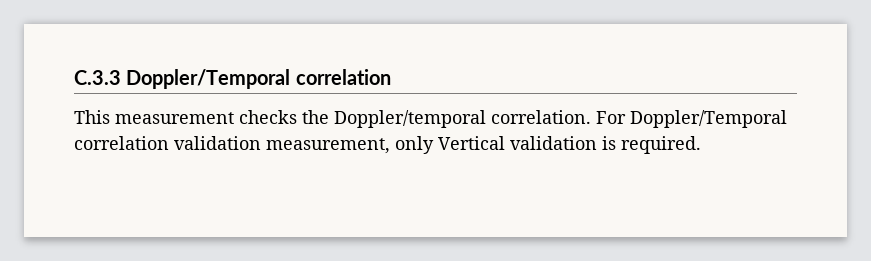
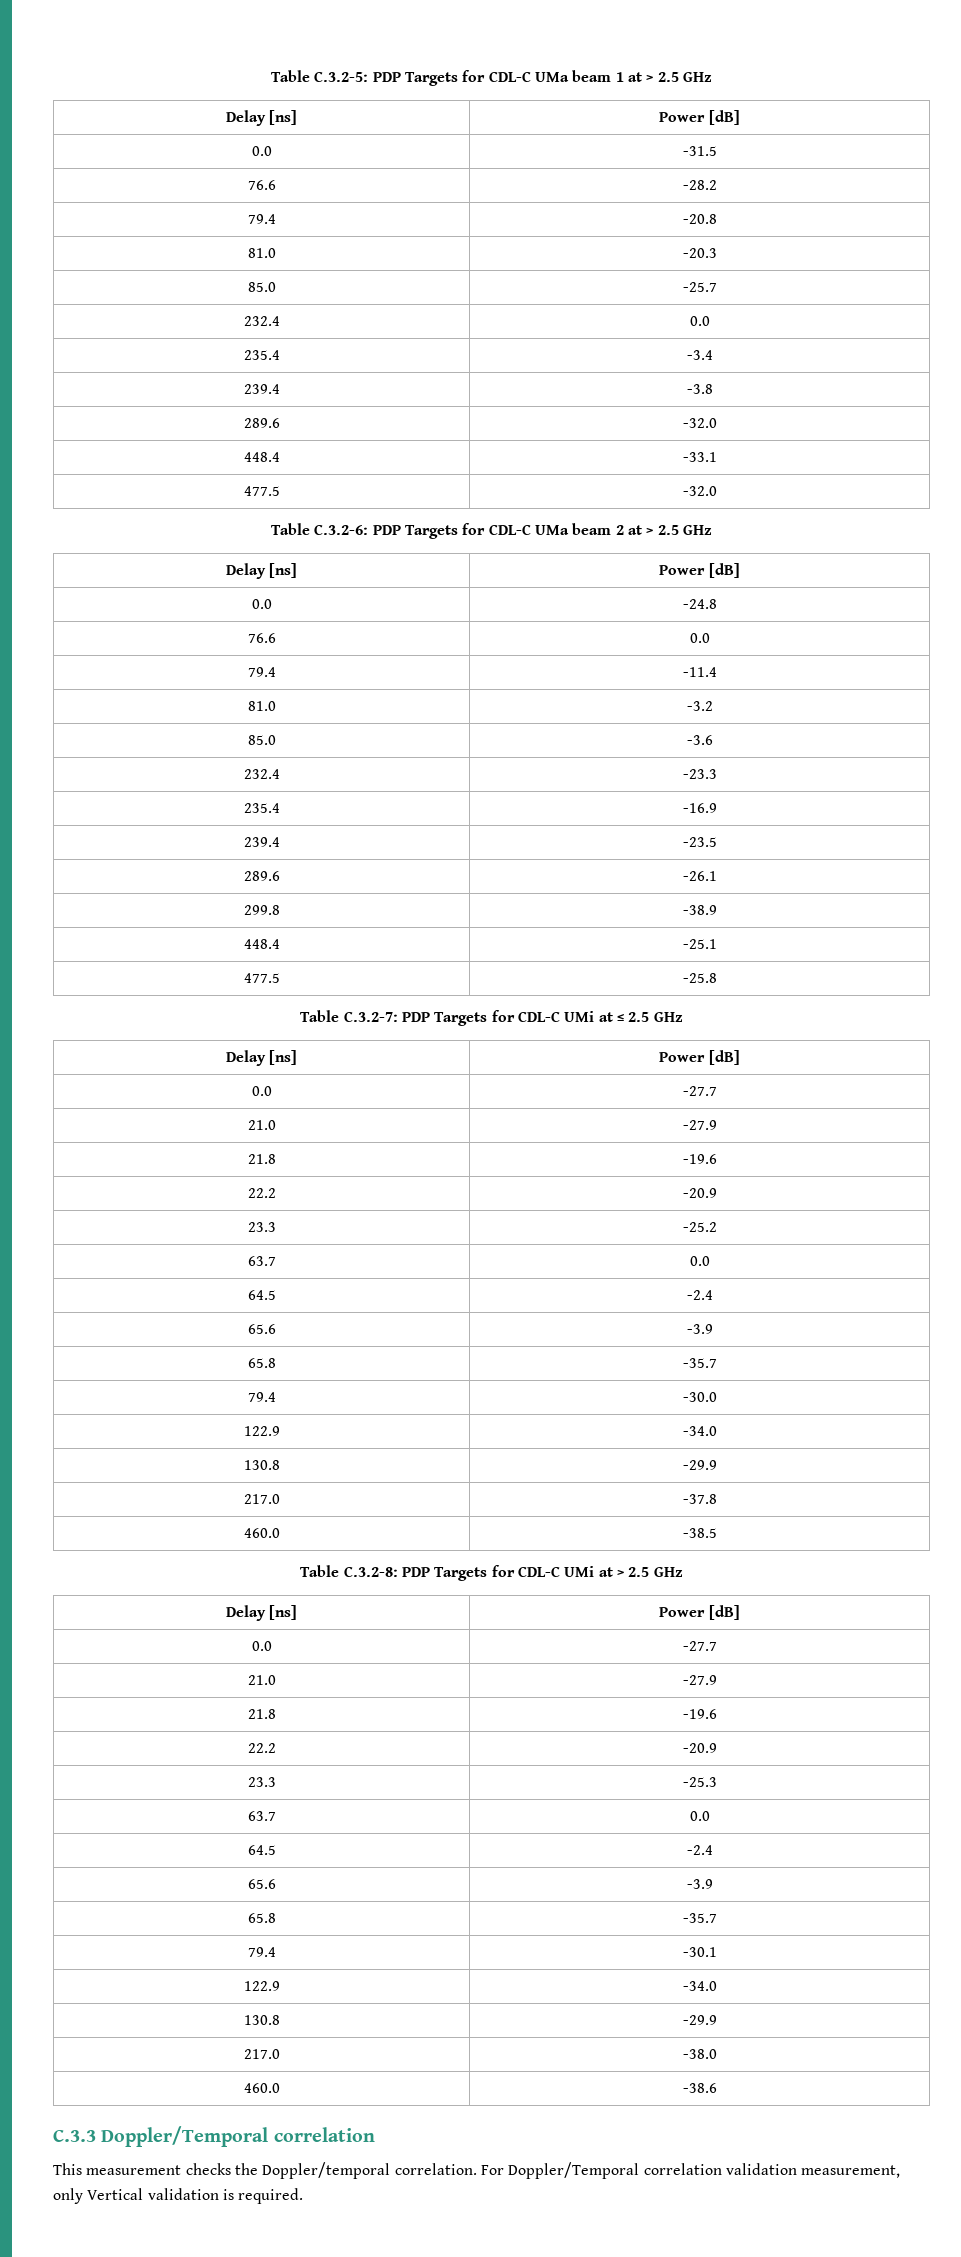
+ Table C.3.2-5: PDP Targets for CDL-C UMa beam 1 at > 2.5 GHz
+ Delay [ns] | Power [dB]
+ 0.0 | -31.5
+ 76.6 | -28.2
+ 79.4 | -20.8
+ 81.0 | -20.3
+ 85.0 | -25.7
+ 232.4 | 0.0
+ 235.4 | -3.4
+ 239.4 | -3.8
+ 289.6 | -32.0
+ 448.4 | -33.1
+ 477.5 | -32.0
+ Table C.3.2-6: PDP Targets for CDL-C UMa beam 2 at > 2.5 GHz
+ Delay [ns] | Power [dB]
+ 0.0 | -24.8
+ 76.6 | 0.0
+ 79.4 | -11.4
+ 81.0 | -3.2
+ 85.0 | -3.6
+ 232.4 | -23.3
+ 235.4 | -16.9
+ 239.4 | -23.5
+ 289.6 | -26.1
+ 299.8 | -38.9
+ 448.4 | -25.1
+ 477.5 | -25.8
+ Table C.3.2-7: PDP Targets for CDL-C UMi at ≤ 2.5 GHz
+ Delay [ns] | Power [dB]
+ 0.0 | -27.7
+ 21.0 | -27.9
+ 21.8 | -19.6
+ 22.2 | -20.9
+ 23.3 | -25.2
+ 63.7 | 0.0
+ 64.5 | -2.4
+ 65.6 | -3.9
+ 65.8 | -35.7
+ 79.4 | -30.0
+ 122.9 | -34.0
+ 130.8 | -29.9
+ 217.0 | -37.8
+ 460.0 | -38.5
+ Table C.3.2-8: PDP Targets for CDL-C UMi at > 2.5 GHz
+ Delay [ns] | Power [dB]
+ 0.0 | -27.7
+ 21.0 | -27.9
+ 21.8 | -19.6
+ 22.2 | -20.9
+ 23.3 | -25.3
+ 63.7 | 0.0
+ 64.5 | -2.4
+ 65.6 | -3.9
+ 65.8 | -35.7
+ 79.4 | -30.1
+ 122.9 | -34.0
+ 130.8 | -29.9
+ 217.0 | -38.0
+ 460.0 | -38.6

